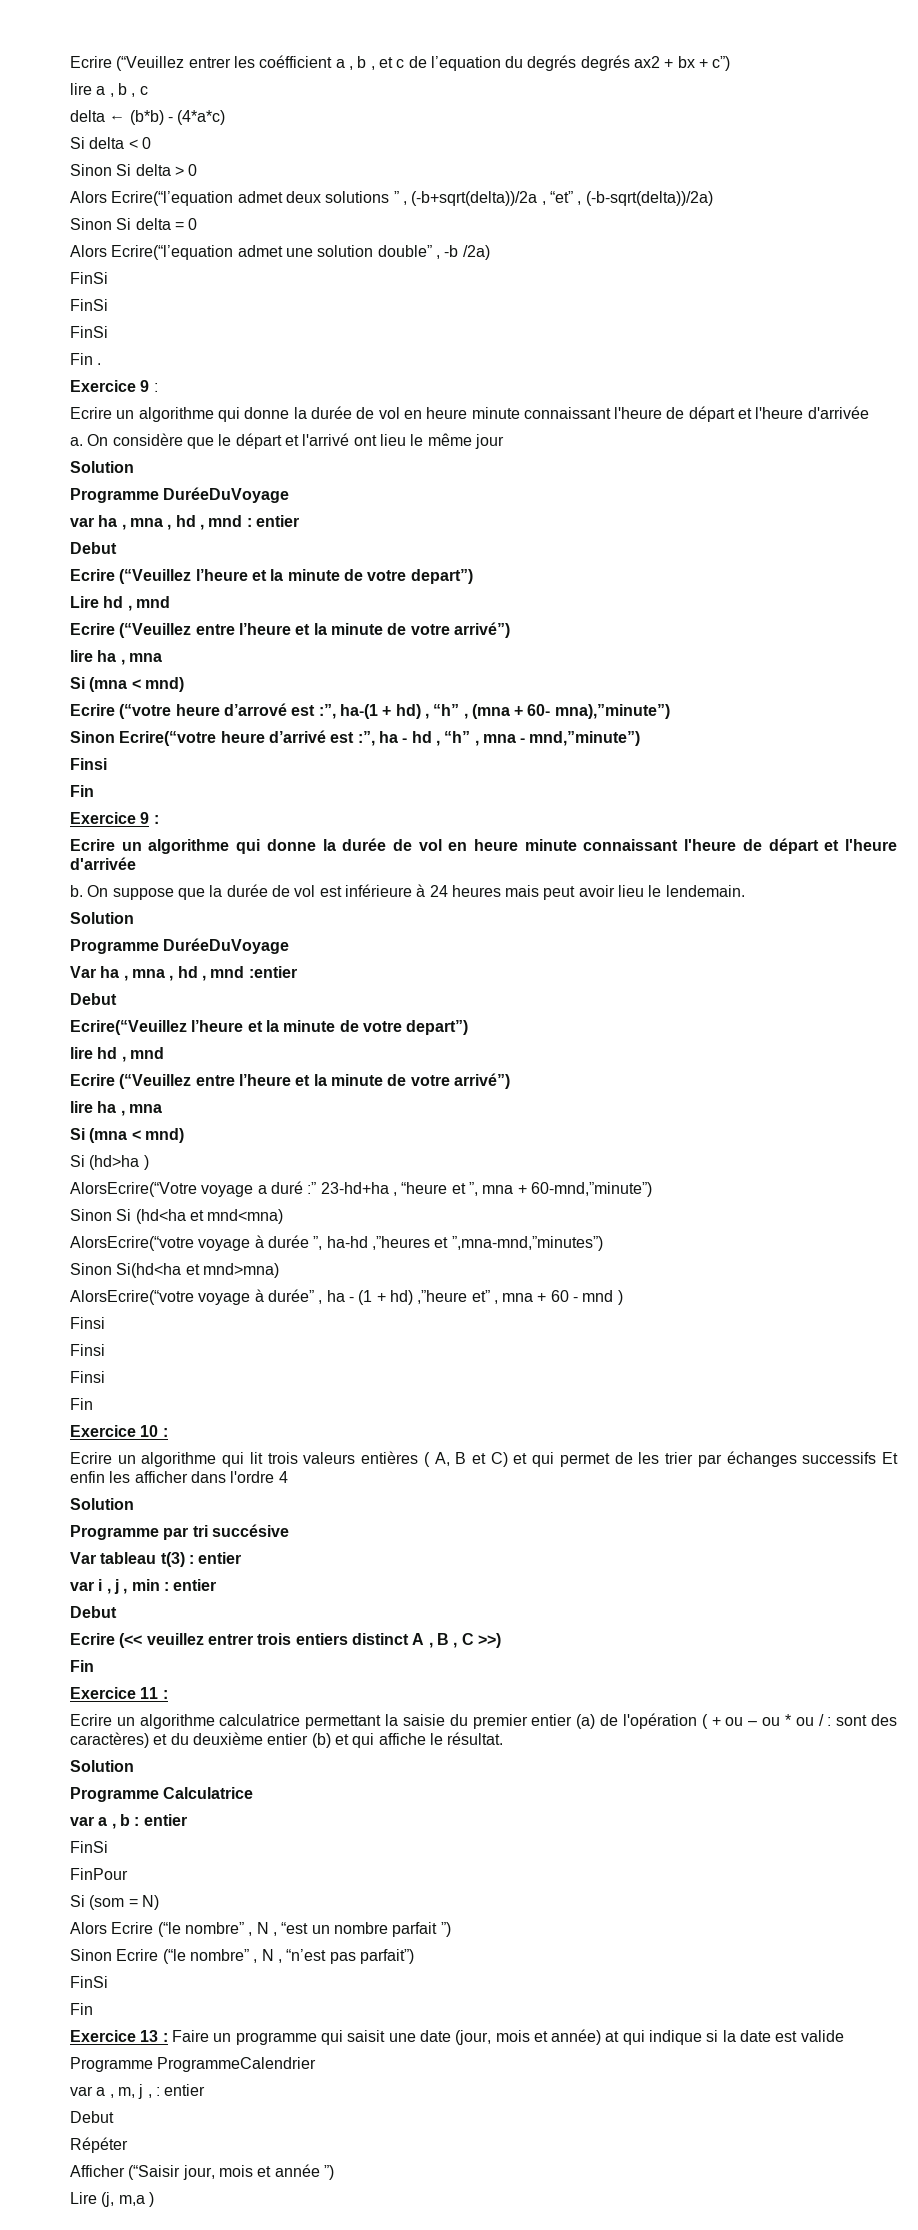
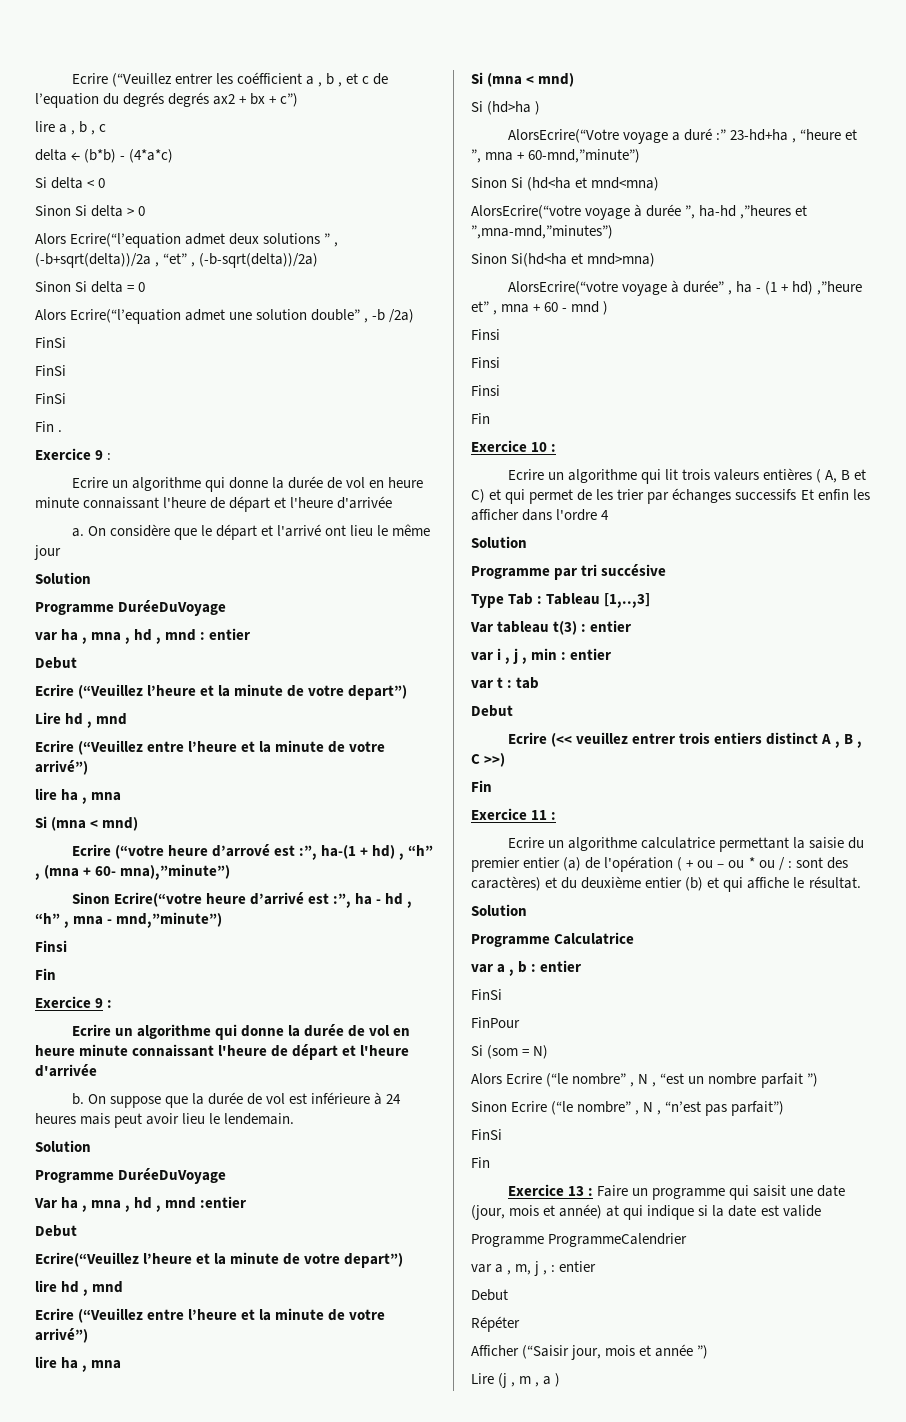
+ Type Tab : Tableau [1,..,3]
+ var t : tab
- Lire (j, m,a )
+ Lire (j , m , a )

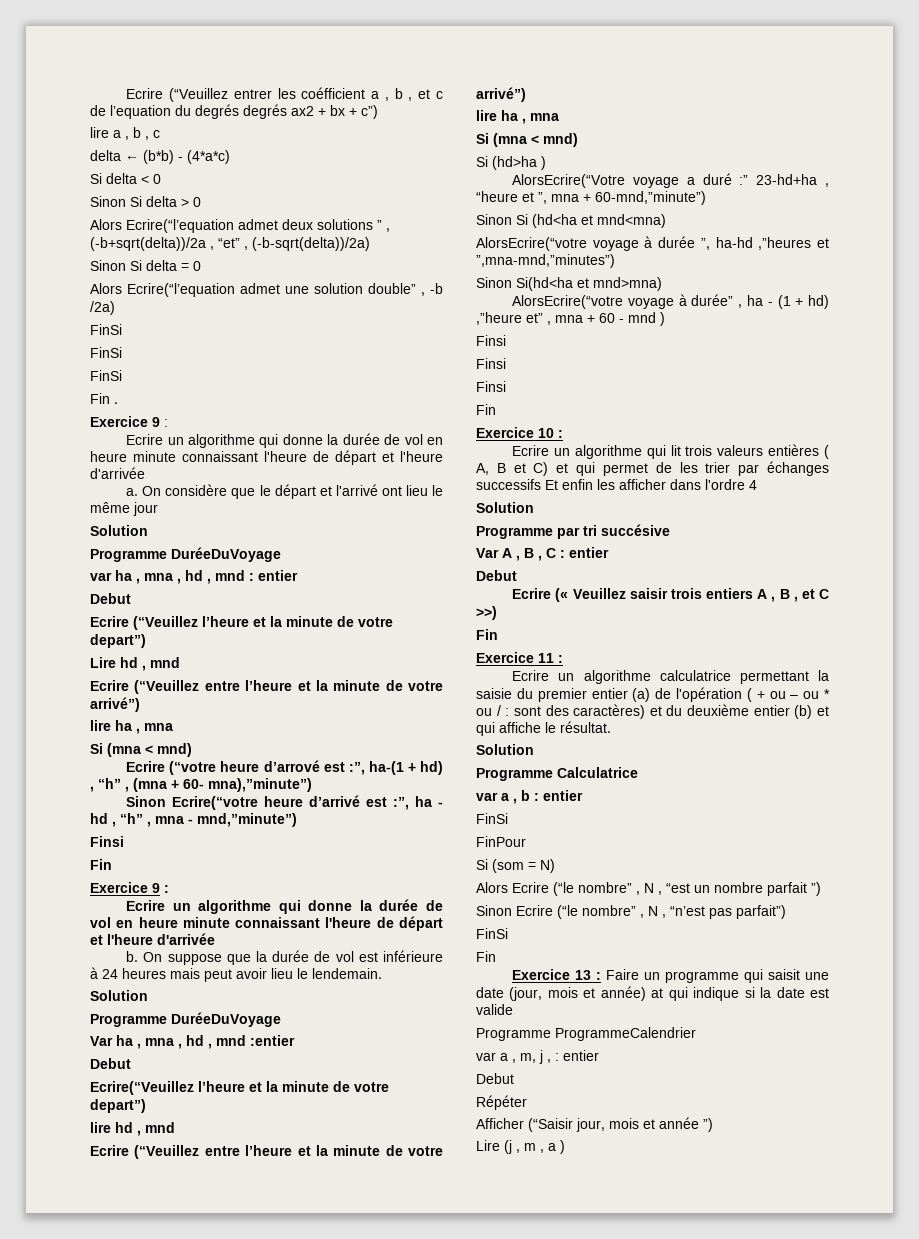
- Type Tab : Tableau [1,..,3]
- Var tableau t(3) : entier
- var i , j , min : entier
- var t : tab
+ Var A , B , C : entier
  Debut
- Ecrire (<< veuillez entrer trois entiers distinct A , B , C >>)
+ Ecrire (« Veuillez saisir trois entiers A , B , et C >>)

